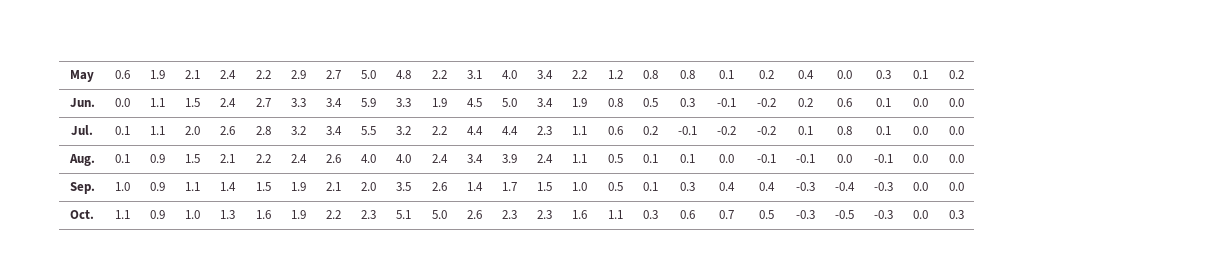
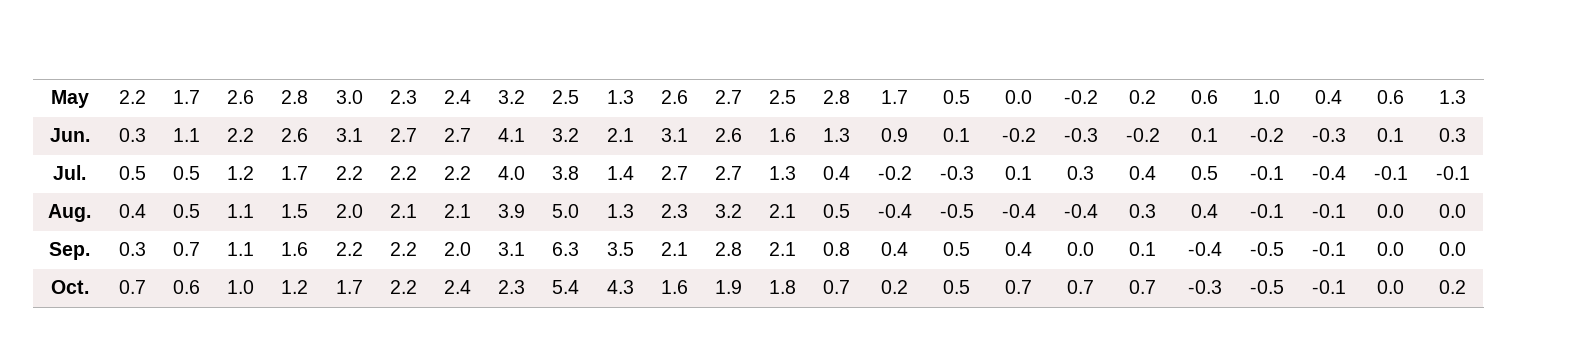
- May | 0.6 | 1.9 | 2.1 | 2.4 | 2.2 | 2.9 | 2.7 | 5.0 | 4.8 | 2.2 | 3.1 | 4.0 | 3.4 | 2.2 | 1.2 | 0.8 | 0.8 | 0.1 | 0.2 | 0.4 | 0.0 | 0.3 | 0.1 | 0.2
- Jun. | 0.0 | 1.1 | 1.5 | 2.4 | 2.7 | 3.3 | 3.4 | 5.9 | 3.3 | 1.9 | 4.5 | 5.0 | 3.4 | 1.9 | 0.8 | 0.5 | 0.3 | -0.1 | -0.2 | 0.2 | 0.6 | 0.1 | 0.0 | 0.0
- Jul. | 0.1 | 1.1 | 2.0 | 2.6 | 2.8 | 3.2 | 3.4 | 5.5 | 3.2 | 2.2 | 4.4 | 4.4 | 2.3 | 1.1 | 0.6 | 0.2 | -0.1 | -0.2 | -0.2 | 0.1 | 0.8 | 0.1 | 0.0 | 0.0
- Aug. | 0.1 | 0.9 | 1.5 | 2.1 | 2.2 | 2.4 | 2.6 | 4.0 | 4.0 | 2.4 | 3.4 | 3.9 | 2.4 | 1.1 | 0.5 | 0.1 | 0.1 | 0.0 | -0.1 | -0.1 | 0.0 | -0.1 | 0.0 | 0.0
+ May | 2.2 | 1.7 | 2.6 | 2.8 | 3.0 | 2.3 | 2.4 | 3.2 | 2.5 | 1.3 | 2.6 | 2.7 | 2.5 | 2.8 | 1.7 | 0.5 | 0.0 | -0.2 | 0.2 | 0.6 | 1.0 | 0.4 | 0.6 | 1.3
+ Jun. | 0.3 | 1.1 | 2.2 | 2.6 | 3.1 | 2.7 | 2.7 | 4.1 | 3.2 | 2.1 | 3.1 | 2.6 | 1.6 | 1.3 | 0.9 | 0.1 | -0.2 | -0.3 | -0.2 | 0.1 | -0.2 | -0.3 | 0.1 | 0.3
+ Jul. | 0.5 | 0.5 | 1.2 | 1.7 | 2.2 | 2.2 | 2.2 | 4.0 | 3.8 | 1.4 | 2.7 | 2.7 | 1.3 | 0.4 | -0.2 | -0.3 | 0.1 | 0.3 | 0.4 | 0.5 | -0.1 | -0.4 | -0.1 | -0.1
+ Aug. | 0.4 | 0.5 | 1.1 | 1.5 | 2.0 | 2.1 | 2.1 | 3.9 | 5.0 | 1.3 | 2.3 | 3.2 | 2.1 | 0.5 | -0.4 | -0.5 | -0.4 | -0.4 | 0.3 | 0.4 | -0.1 | -0.1 | 0.0 | 0.0
- Sep. | 1.0 | 0.9 | 1.1 | 1.4 | 1.5 | 1.9 | 2.1 | 2.0 | 3.5 | 2.6 | 1.4 | 1.7 | 1.5 | 1.0 | 0.5 | 0.1 | 0.3 | 0.4 | 0.4 | -0.3 | -0.4 | -0.3 | 0.0 | 0.0
+ Sep. | 0.3 | 0.7 | 1.1 | 1.6 | 2.2 | 2.2 | 2.0 | 3.1 | 6.3 | 3.5 | 2.1 | 2.8 | 2.1 | 0.8 | 0.4 | 0.5 | 0.4 | 0.0 | 0.1 | -0.4 | -0.5 | -0.1 | 0.0 | 0.0
- Oct. | 1.1 | 0.9 | 1.0 | 1.3 | 1.6 | 1.9 | 2.2 | 2.3 | 5.1 | 5.0 | 2.6 | 2.3 | 2.3 | 1.6 | 1.1 | 0.3 | 0.6 | 0.7 | 0.5 | -0.3 | -0.5 | -0.3 | 0.0 | 0.3
+ Oct. | 0.7 | 0.6 | 1.0 | 1.2 | 1.7 | 2.2 | 2.4 | 2.3 | 5.4 | 4.3 | 1.6 | 1.9 | 1.8 | 0.7 | 0.2 | 0.5 | 0.7 | 0.7 | 0.7 | -0.3 | -0.5 | -0.1 | 0.0 | 0.2

